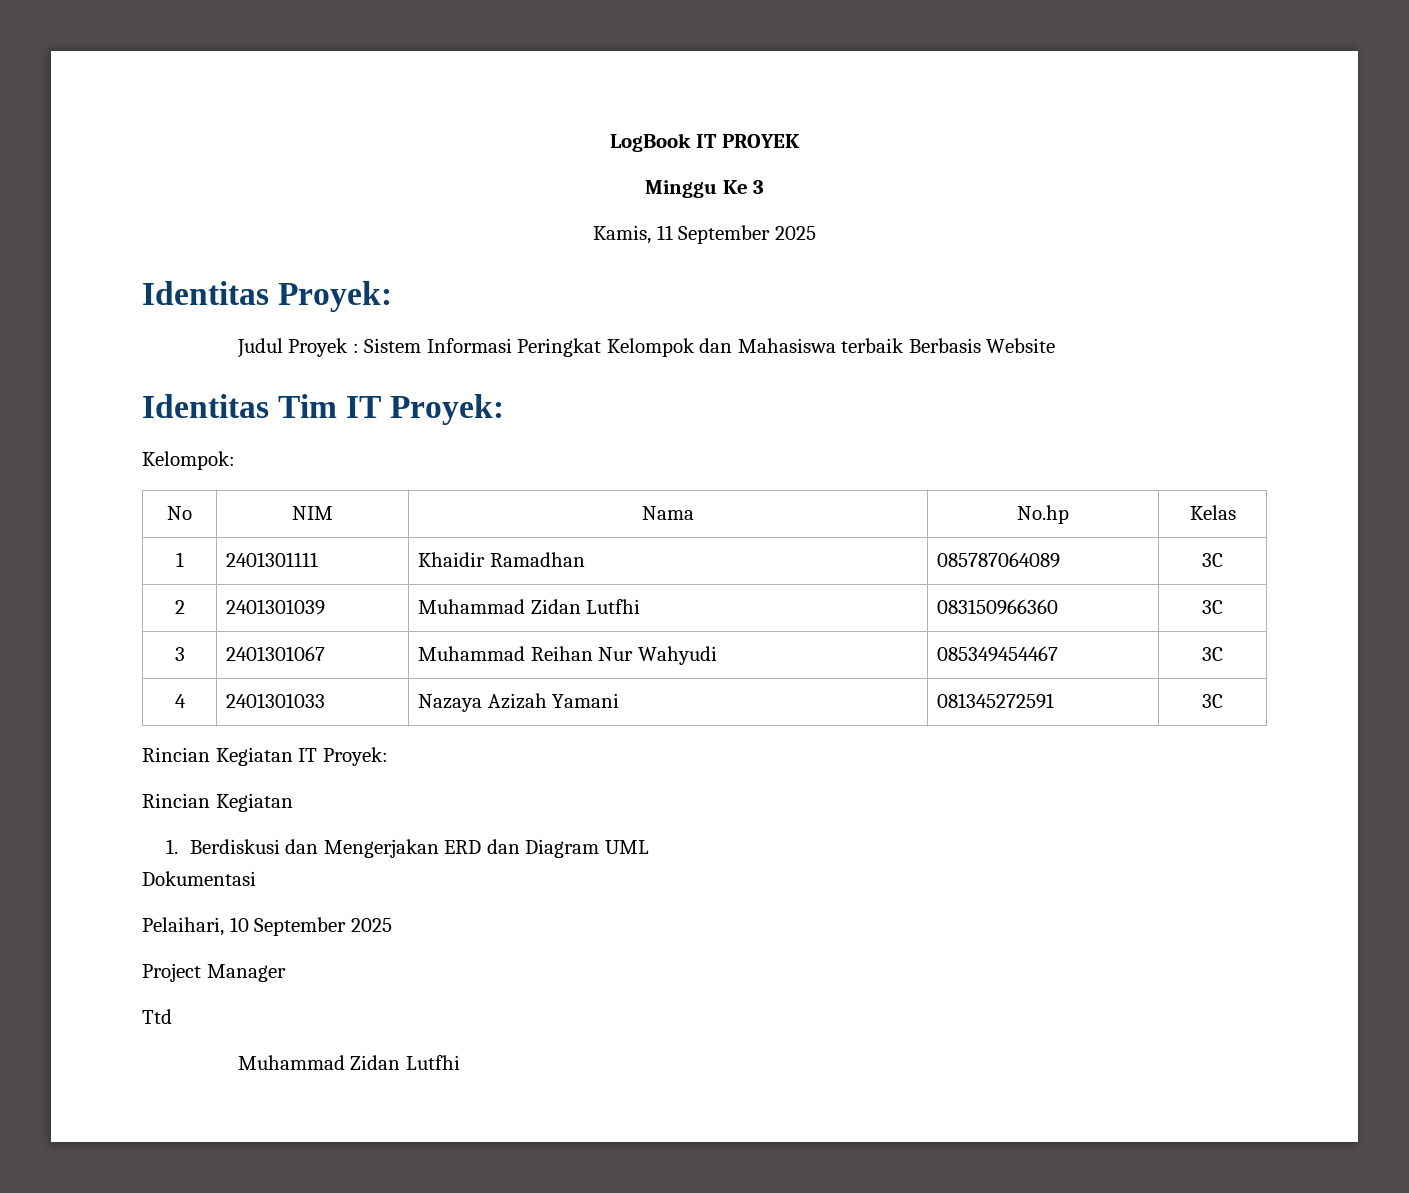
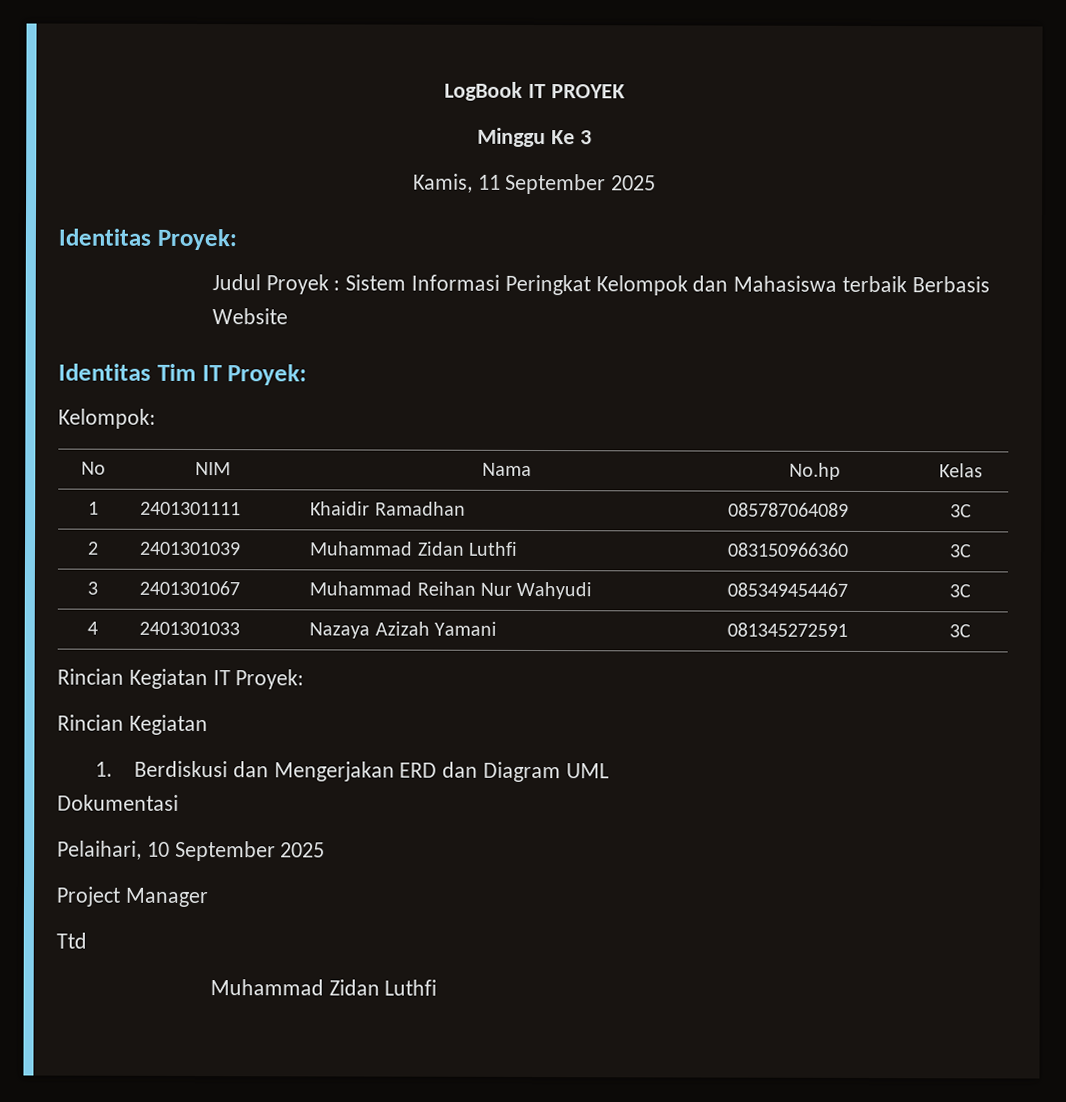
- 2 | 2401301039 | Muhammad Zidan Lutfhi | 083150966360 | 3C
+ 2 | 2401301039 | Muhammad Zidan Luthfi | 083150966360 | 3C
  Ttd
- Muhammad Zidan Lutfhi
+ Muhammad Zidan Luthfi

